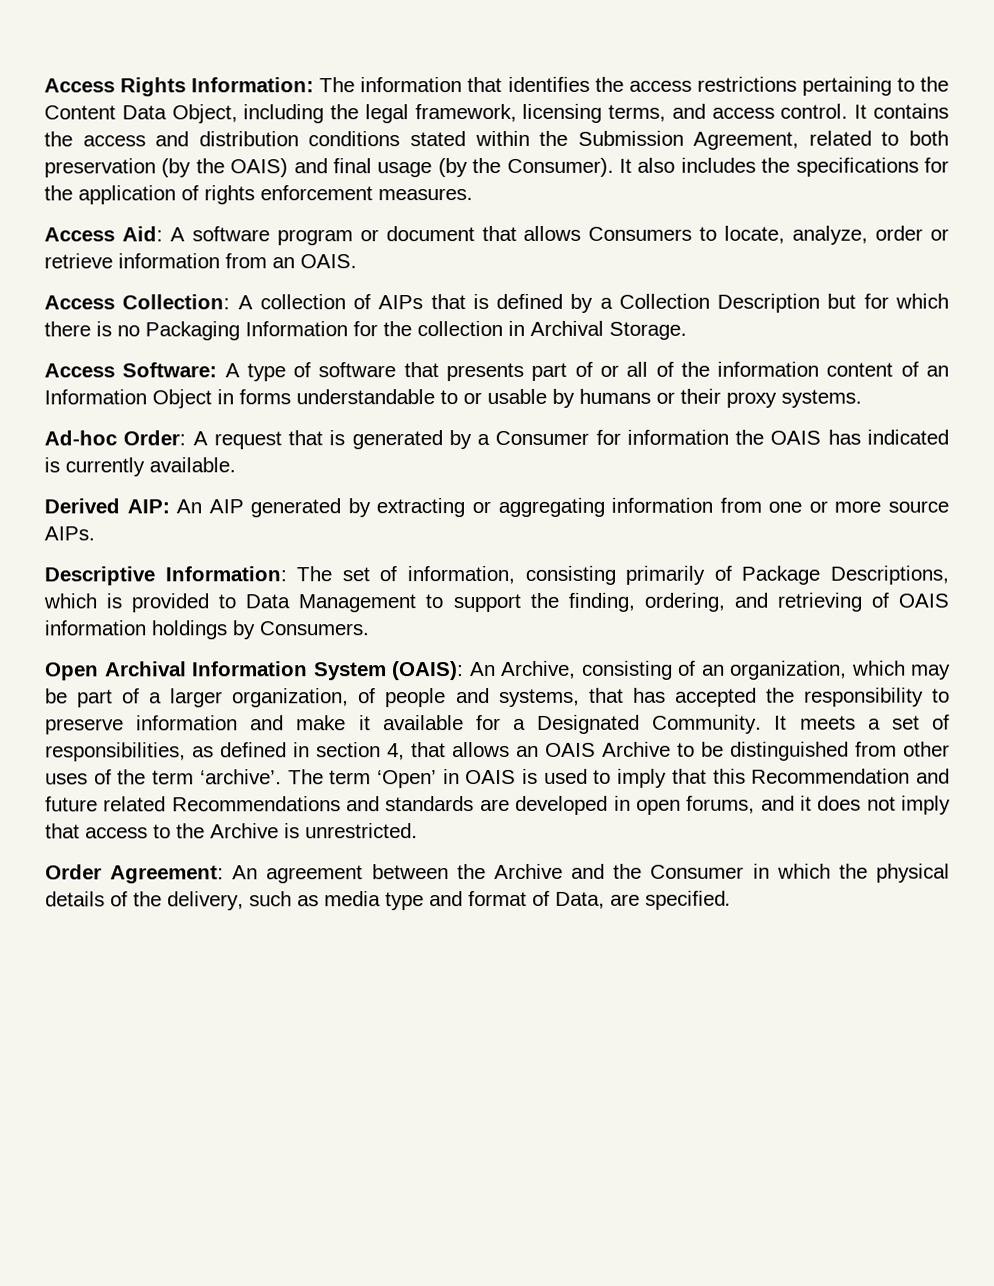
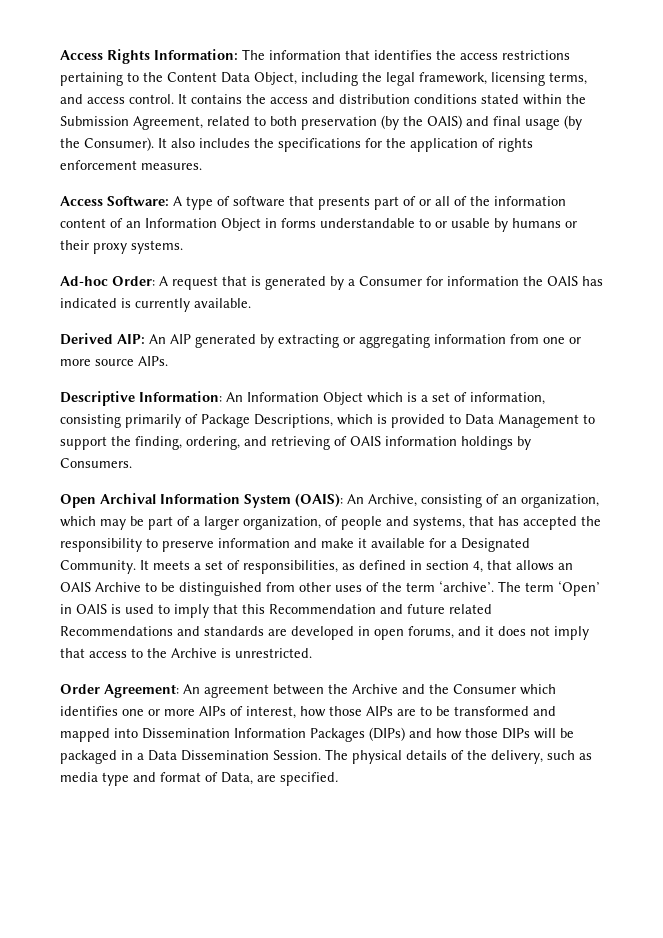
- Access Aid: A software program or document that allows Consumers to locate, analyze, order or retrieve information from an OAIS.
- Access Collection: A collection of AIPs that is defined by a Collection Description but for which there is no Packaging Information for the collection in Archival Storage.
- Descriptive Information: The set of information, consisting primarily of Package Descriptions, which is provided to Data Management to support the finding, ordering, and retrieving of OAIS information holdings by Consumers.
+ Descriptive Information: An Information Object which is a set of information, consisting primarily of Package Descriptions, which is provided to Data Management to support the finding, ordering, and retrieving of OAIS information holdings by Consumers.
- Order Agreement: An agreement between the Archive and the Consumer in which the physical details of the delivery, such as media type and format of Data, are specified.
+ Order Agreement: An agreement between the Archive and the Consumer which identifies one or more AIPs of interest, how those AIPs are to be transformed and mapped into Dissemination Information Packages (DIPs) and how those DIPs will be packaged in a Data Dissemination Session. The physical details of the delivery, such as media type and format of Data, are specified.

